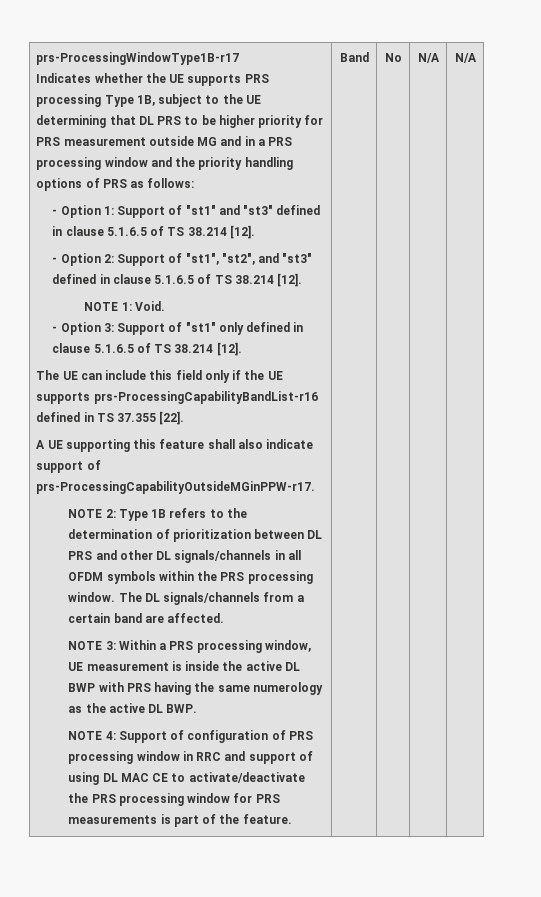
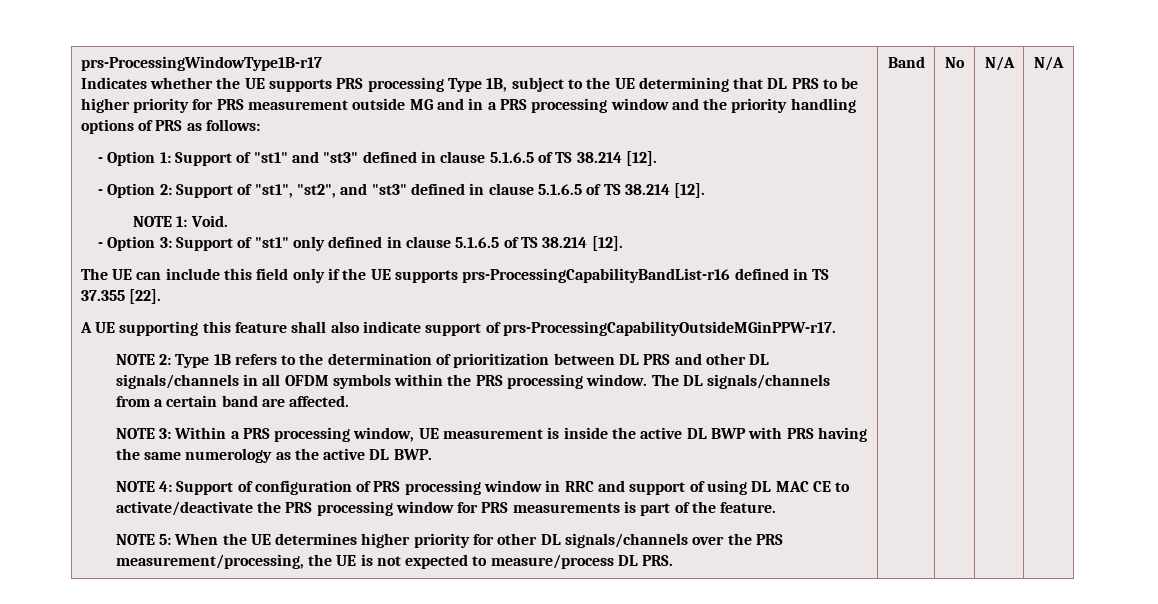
+ NOTE 5: When the UE determines higher priority for other DL signals/channels over the PRS measurement/processing, the UE is not expected to measure/process DL PRS.

